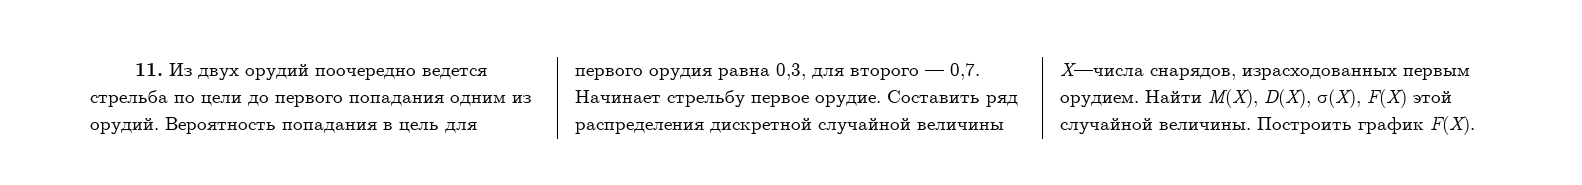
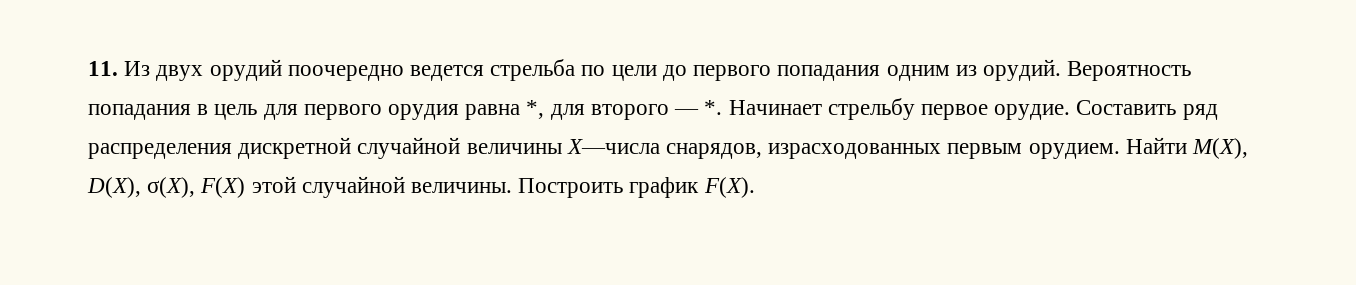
- Вероятность попадания в цель для первого орудия равна 0,3, для второго — 0,7.
+ Вероятность попадания в цель для первого орудия равна *, для второго — *.

